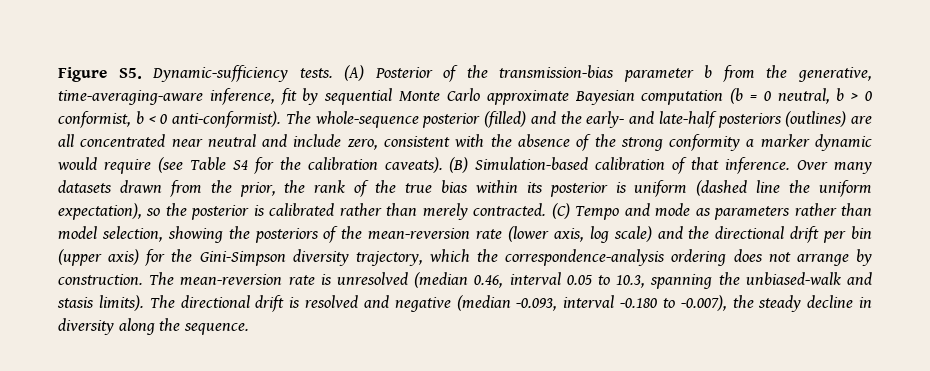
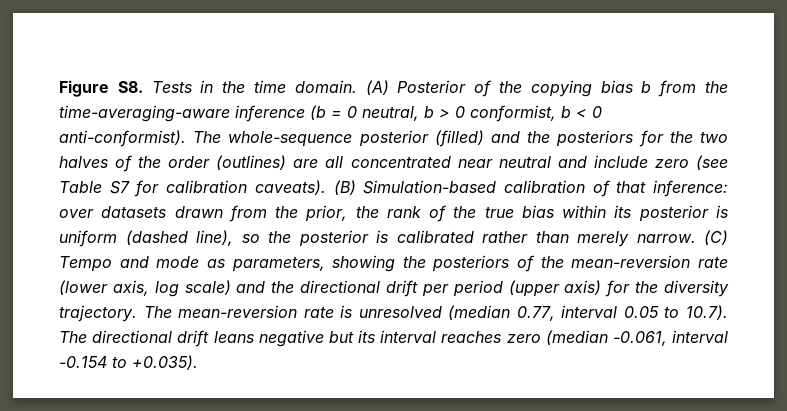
- Figure S5. Dynamic-sufficiency tests.
+ Figure S8. Tests in the time domain.
- (A) Posterior of the transmission-bias parameter b from the generative, time-averaging-aware inference, fit by sequential Monte Carlo approximate Bayesian computation (b = 0 neutral, b > 0 conformist, b < 0 anti-conformist).
+ (A) Posterior of the copying bias b from the time-averaging-aware inference (b = 0 neutral, b > 0 conformist, b < 0 anti-conformist).
- The whole-sequence posterior (filled) and the early- and late-half posteriors (outlines) are all concentrated near neutral and include zero, consistent with the absence of the strong conformity a marker dynamic would require (see Table S4 for the calibration caveats).
+ The whole-sequence posterior (filled) and the posteriors for the two halves of the order (outlines) are all concentrated near neutral and include zero (see Table S7 for calibration caveats).
- (B) Simulation-based calibration of that inference. Over many datasets drawn from the prior, the rank of the true bias within its posterior is uniform (dashed line the uniform expectation), so the posterior is calibrated rather than merely contracted.
+ (B) Simulation-based calibration of that inference: over datasets drawn from the prior, the rank of the true bias within its posterior is uniform (dashed line), so the posterior is calibrated rather than merely narrow.
- (C) Tempo and mode as parameters rather than model selection, showing the posteriors of the mean-reversion rate (lower axis, log scale) and the directional drift per bin (upper axis) for the Gini-Simpson diversity trajectory, which the correspondence-analysis ordering does not arrange by construction.
+ (C) Tempo and mode as parameters, showing the posteriors of the mean-reversion rate (lower axis, log scale) and the directional drift per period (upper axis) for the diversity trajectory.
- The mean-reversion rate is unresolved (median 0.46, interval 0.05 to 10.3, spanning the unbiased-walk and stasis limits). The directional drift is resolved and negative (median -0.093, interval -0.180 to -0.007), the steady decline in diversity along the sequence.
+ The mean-reversion rate is unresolved (median 0.77, interval 0.05 to 10.7). The directional drift leans negative but its interval reaches zero (median -0.061, interval -0.154 to +0.035).

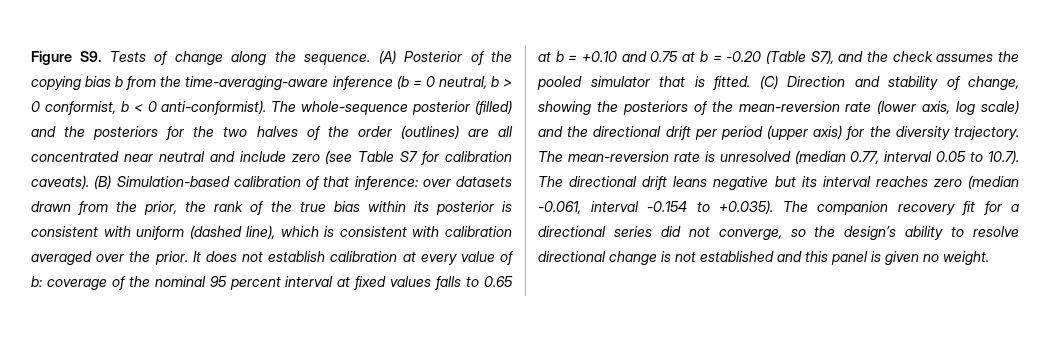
- Figure S8. Tests in the time domain.
+ Figure S9. Tests of change along the sequence.
- (B) Simulation-based calibration of that inference: over datasets drawn from the prior, the rank of the true bias within its posterior is uniform (dashed line), so the posterior is calibrated rather than merely narrow. (C) Tempo and mode as parameters, showing the posteriors of the mean-reversion rate (lower axis, log scale) and the directional drift per period (upper axis) for the diversity trajectory.
+ (B) Simulation-based calibration of that inference: over datasets drawn from the prior, the rank of the true bias within its posterior is consistent with uniform (dashed line), which is consistent with calibration averaged over the prior. It does not establish calibration at every value of b: coverage of the nominal 95 percent interval at fixed values falls to 0.65 at b = +0.10 and 0.75 at b = -0.20 (Table S7), and the check assumes the pooled simulator that is fitted. (C) Direction and stability of change, showing the posteriors of the mean-reversion rate (lower axis, log scale) and the directional drift per period (upper axis) for the diversity trajectory.
- The mean-reversion rate is unresolved (median 0.77, interval 0.05 to 10.7). The directional drift leans negative but its interval reaches zero (median -0.061, interval -0.154 to +0.035).
+ The mean-reversion rate is unresolved (median 0.77, interval 0.05 to 10.7). The directional drift leans negative but its interval reaches zero (median -0.061, interval -0.154 to +0.035). The companion recovery fit for a directional series did not converge, so the design’s ability to resolve directional change is not established and this panel is given no weight.

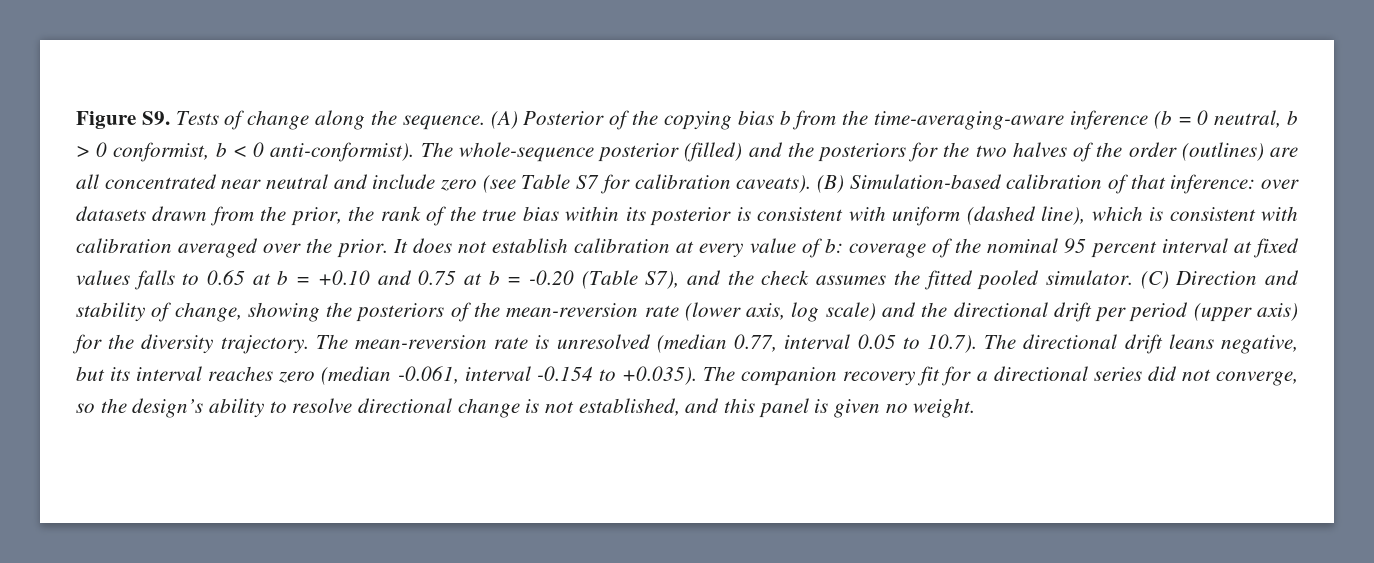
- It does not establish calibration at every value of b: coverage of the nominal 95 percent interval at fixed values falls to 0.65 at b = +0.10 and 0.75 at b = -0.20 (Table S7), and the check assumes the pooled simulator that is fitted.
+ It does not establish calibration at every value of b: coverage of the nominal 95 percent interval at fixed values falls to 0.65 at b = +0.10 and 0.75 at b = -0.20 (Table S7), and the check assumes the fitted pooled simulator.
- The mean-reversion rate is unresolved (median 0.77, interval 0.05 to 10.7). The directional drift leans negative but its interval reaches zero (median -0.061, interval -0.154 to +0.035). The companion recovery fit for a directional series did not converge, so the design’s ability to resolve directional change is not established and this panel is given no weight.
+ The mean-reversion rate is unresolved (median 0.77, interval 0.05 to 10.7). The directional drift leans negative, but its interval reaches zero (median -0.061, interval -0.154 to +0.035). The companion recovery fit for a directional series did not converge, so the design’s ability to resolve directional change is not established, and this panel is given no weight.

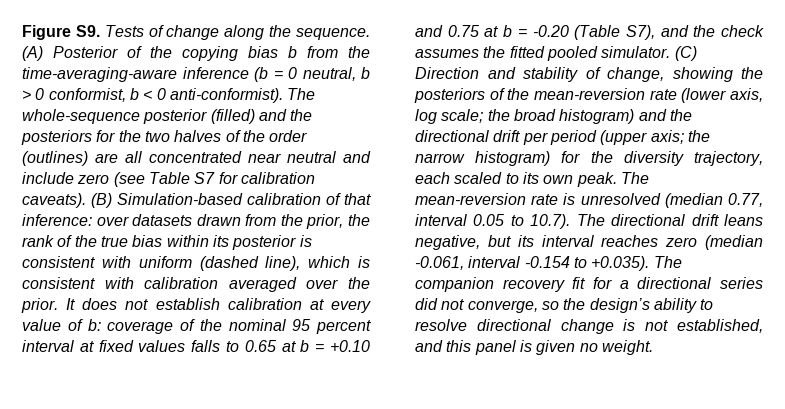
- (C) Direction and stability of change, showing the posteriors of the mean-reversion rate (lower axis, log scale) and the directional drift per period (upper axis) for the diversity trajectory.
+ (C) Direction and stability of change, showing the posteriors of the mean-reversion rate (lower axis, log scale; the broad histogram) and the directional drift per period (upper axis; the narrow histogram) for the diversity trajectory, each scaled to its own peak.

